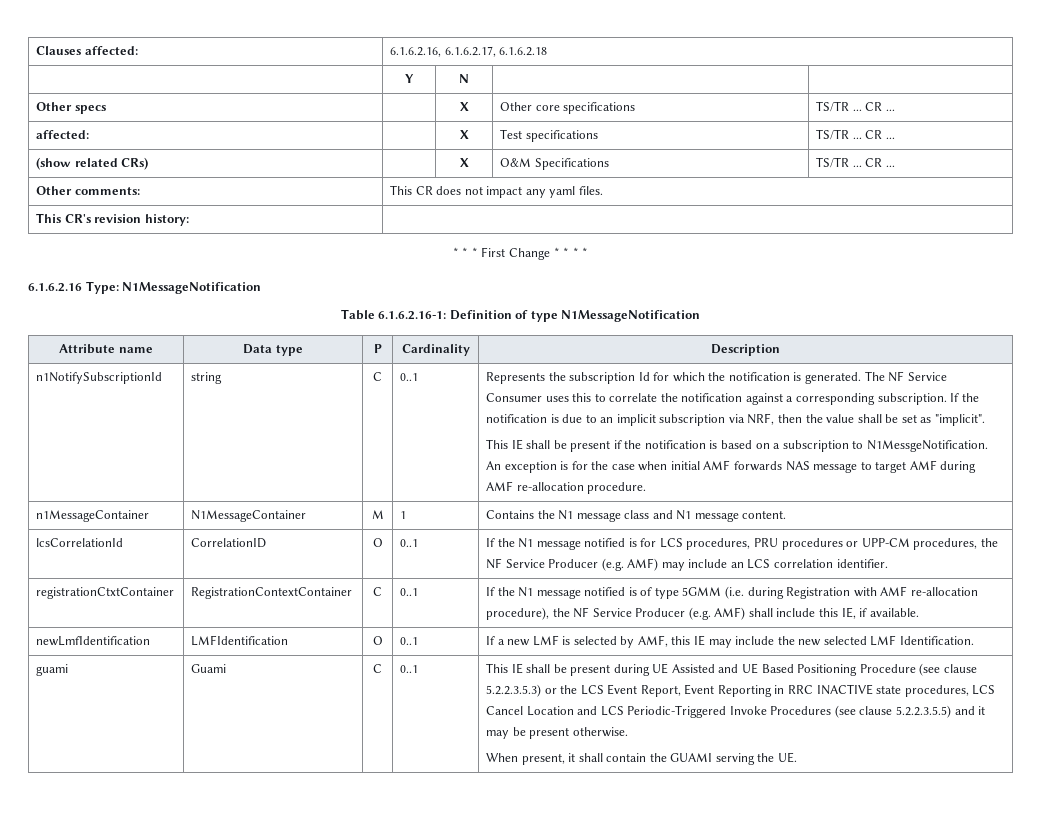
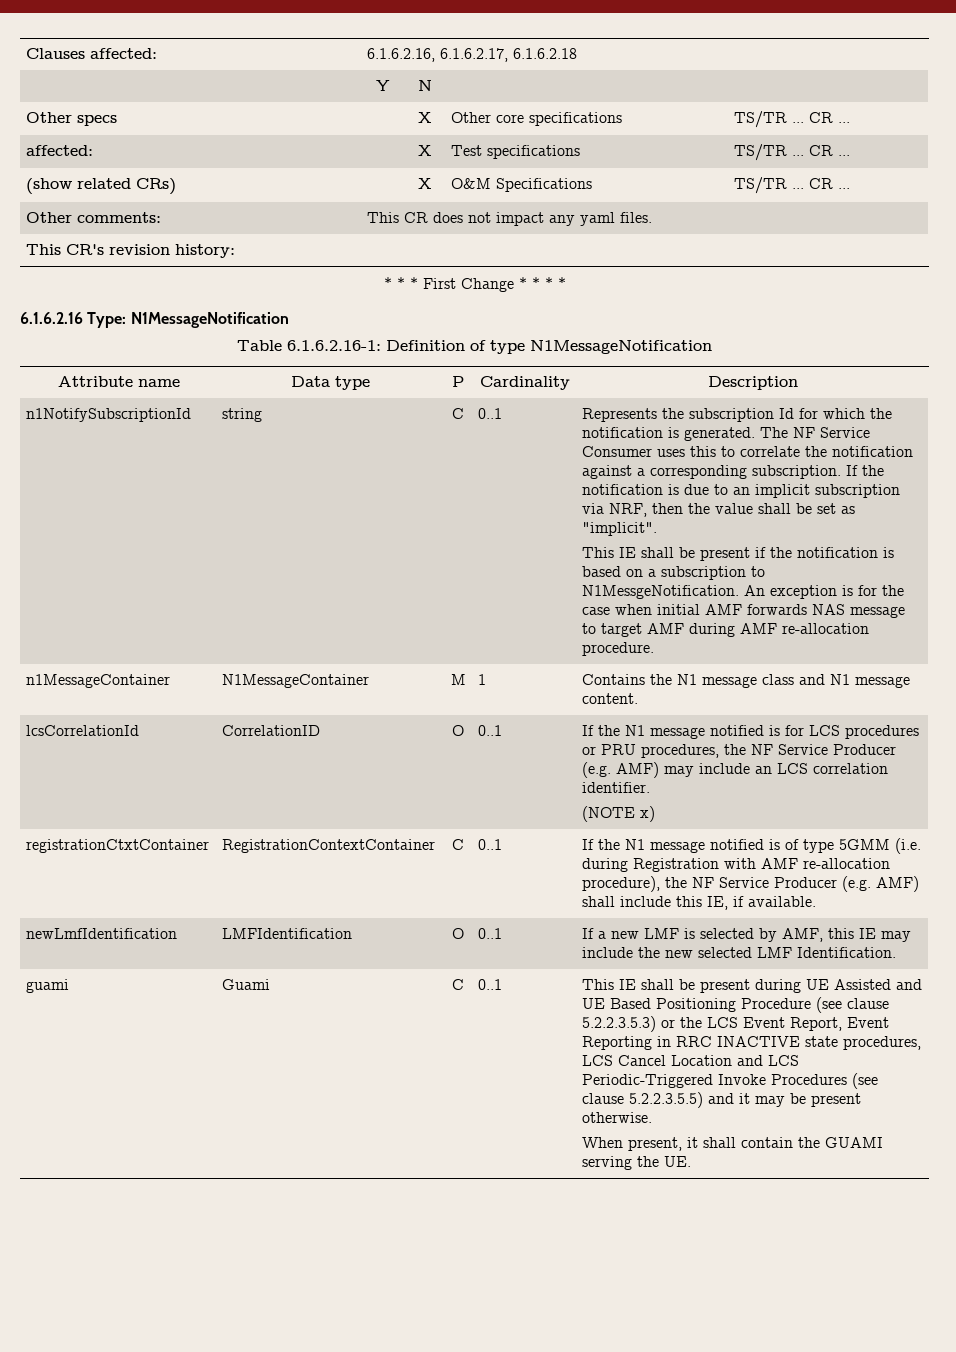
- lcsCorrelationId | CorrelationID | O | 0..1 | If the N1 message notified is for LCS procedures, PRU procedures or UPP-CM procedures, the NF Service Producer (e.g. AMF) may include an LCS correlation identifier.
+ lcsCorrelationId | CorrelationID | O | 0..1 | If the N1 message notified is for LCS procedures or PRU procedures, the NF Service Producer (e.g. AMF) may include an LCS correlation identifier.
+ (NOTE x)

